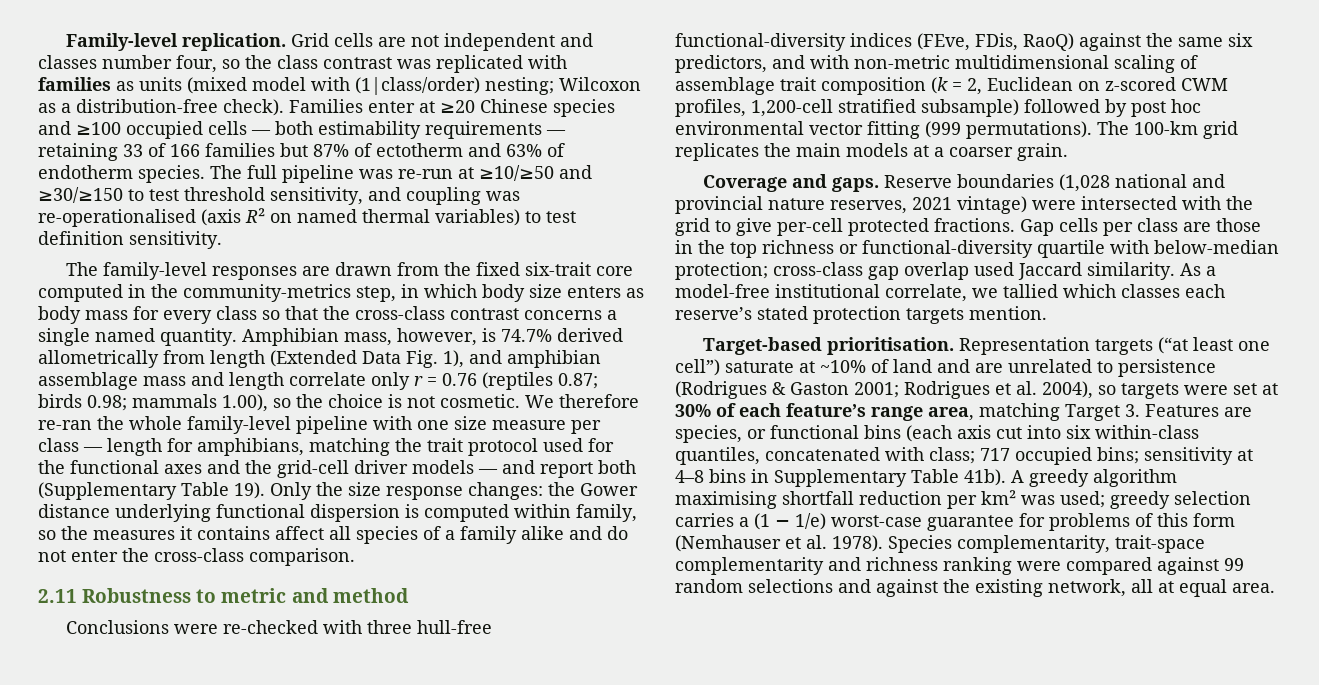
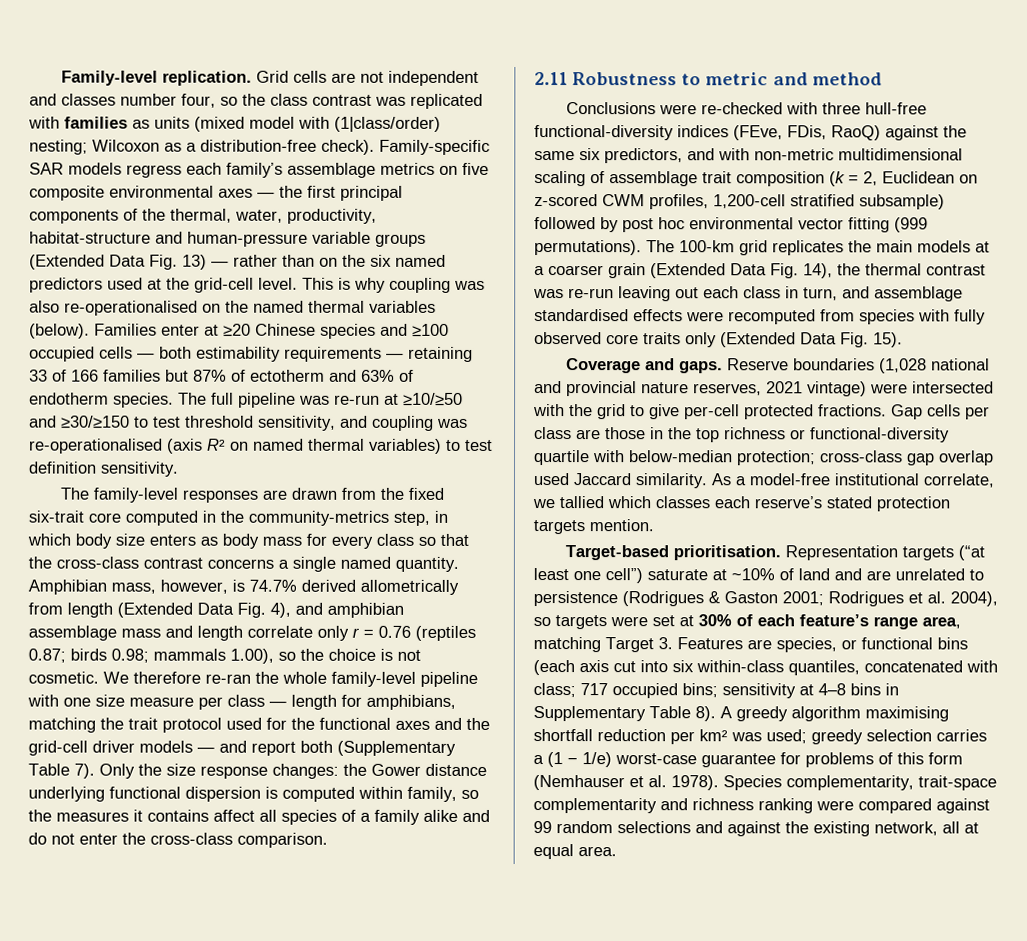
+ Family-specific SAR models regress each family’s assemblage metrics on five composite environmental axes — the first principal components of the thermal, water, productivity, habitat-structure and human-pressure variable groups (Extended Data Fig. 13) — rather than on the six named predictors used at the grid-cell level. This is why coupling was also re-operationalised on the named thermal variables (below).
- Amphibian mass, however, is 74.7% derived allometrically from length (Extended Data Fig. 1), and amphibian assemblage mass and length correlate only r = 0.76 (reptiles 0.87; birds 0.98; mammals 1.00), so the choice is not cosmetic.
+ Amphibian mass, however, is 74.7% derived allometrically from length (Extended Data Fig. 4), and amphibian assemblage mass and length correlate only r = 0.76 (reptiles 0.87; birds 0.98; mammals 1.00), so the choice is not cosmetic.
- We therefore re-ran the whole family-level pipeline with one size measure per class — length for amphibians, matching the trait protocol used for the functional axes and the grid-cell driver models — and report both (Supplementary Table 19).
+ We therefore re-ran the whole family-level pipeline with one size measure per class — length for amphibians, matching the trait protocol used for the functional axes and the grid-cell driver models — and report both (Supplementary Table 7).
- The 100-km grid replicates the main models at a coarser grain.
+ The 100-km grid replicates the main models at a coarser grain (Extended Data Fig. 14), the thermal contrast was re-run leaving out each class in turn, and assemblage standardised effects were recomputed from species with fully observed core traits only (Extended Data Fig. 15).
- sensitivity at 4–8 bins in Supplementary Table 41b).
+ sensitivity at 4–8 bins in Supplementary Table 8).

